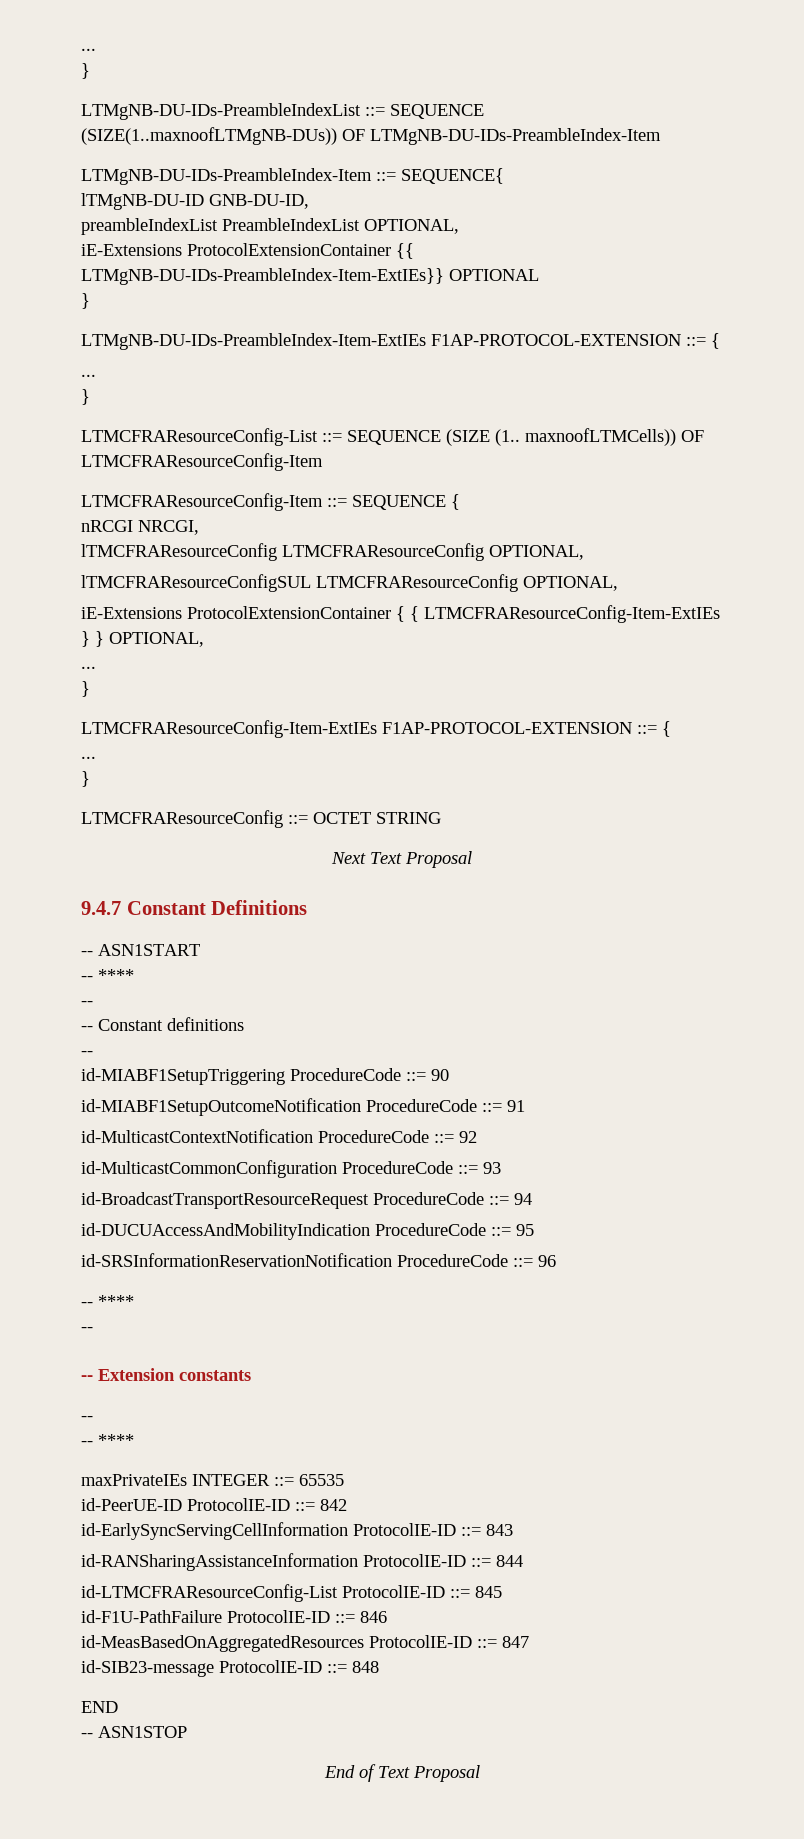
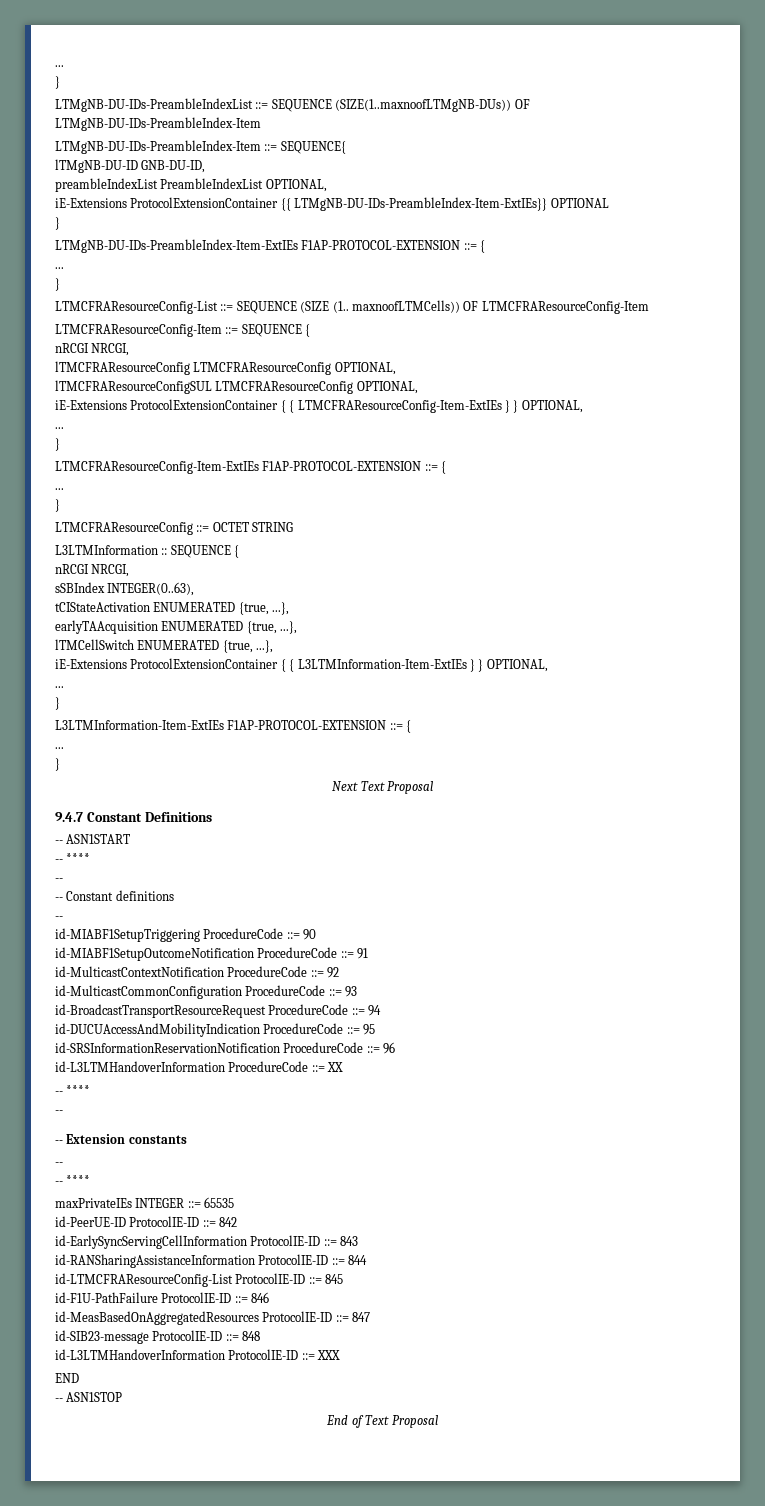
+ L3LTMInformation :: SEQUENCE {
+ nRCGI NRCGI,
+ sSBIndex INTEGER(0..63),
+ tCIStateActivation ENUMERATED {true, ...},
+ earlyTAAcquisition ENUMERATED {true, ...},
+ lTMCellSwitch ENUMERATED {true, ...},
+ iE-Extensions ProtocolExtensionContainer { { L3LTMInformation-Item-ExtIEs } } OPTIONAL,
+ ...
+ }
+ L3LTMInformation-Item-ExtIEs F1AP-PROTOCOL-EXTENSION ::= {
+ ...
+ }
+ id-L3LTMHandoverInformation ProcedureCode ::= XX
+ id-L3LTMHandoverInformation ProtocolIE-ID ::= XXX

